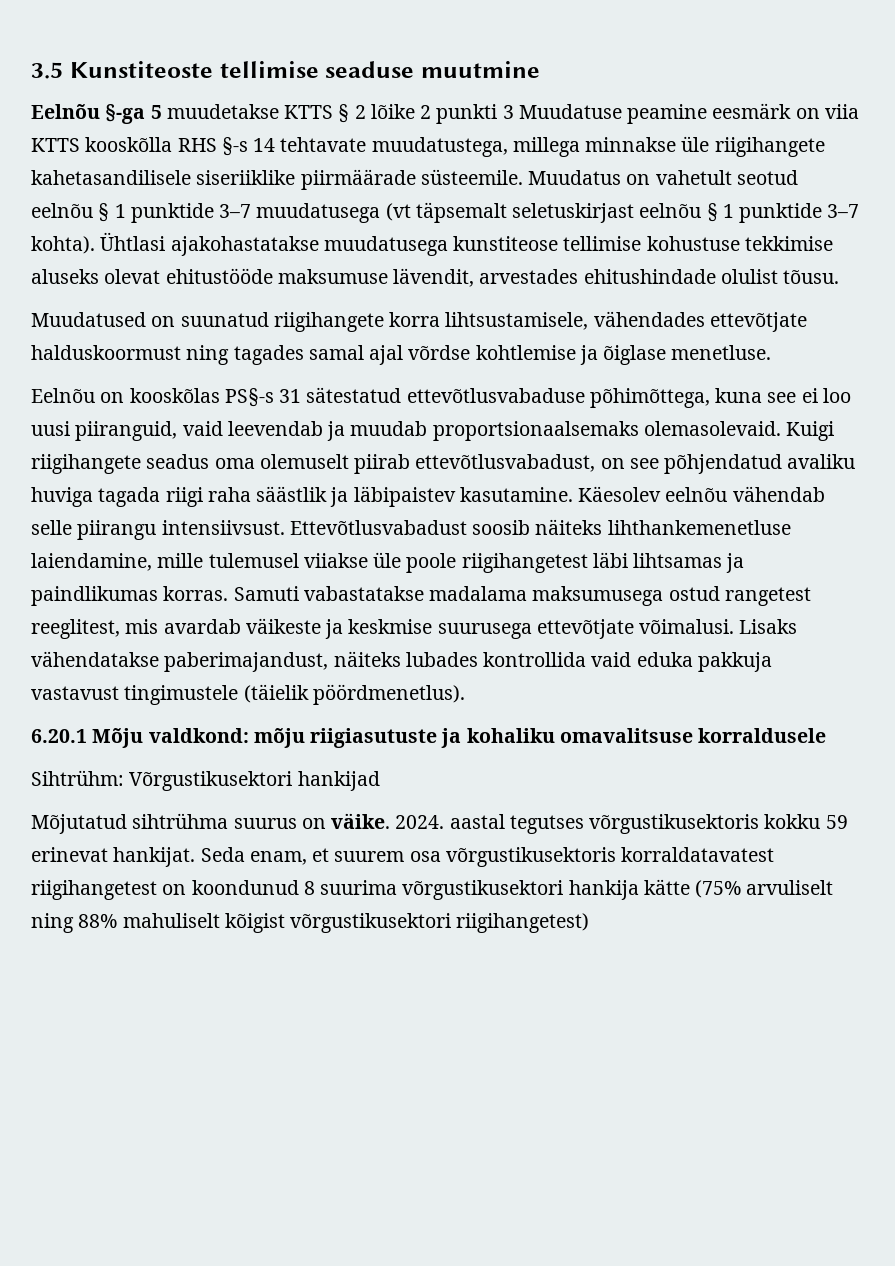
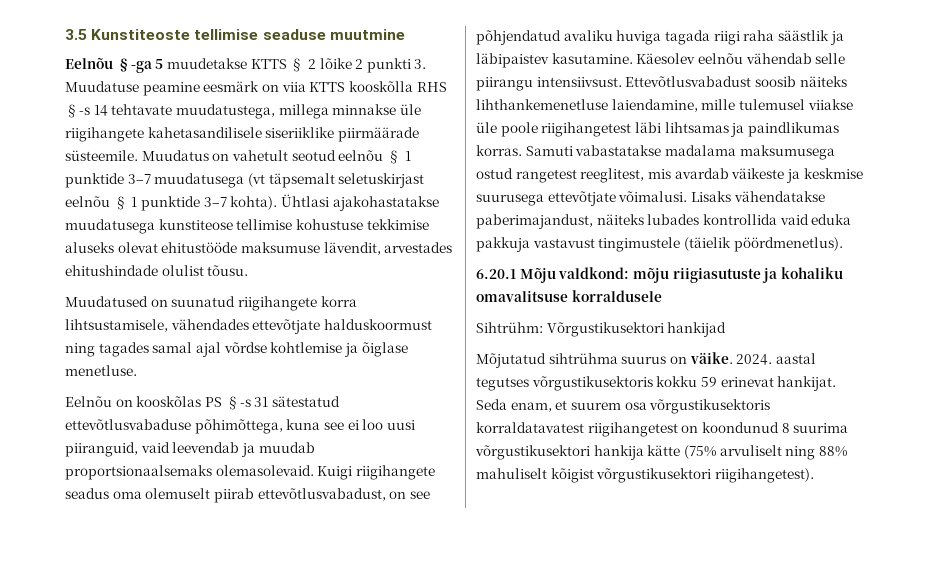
- Eelnõu §-ga 5 muudetakse KTTS § 2 lõike 2 punkti 3 Muudatuse peamine eesmärk on viia KTTS kooskõlla RHS §-s 14 tehtavate muudatustega, millega minnakse üle riigihangete kahetasandilisele siseriiklike piirmäärade süsteemile.
+ Eelnõu §-ga 5 muudetakse KTTS § 2 lõike 2 punkti 3. Muudatuse peamine eesmärk on viia KTTS kooskõlla RHS §-s 14 tehtavate muudatustega, millega minnakse üle riigihangete kahetasandilisele siseriiklike piirmäärade süsteemile.
- Eelnõu on kooskõlas PS§-s 31 sätestatud ettevõtlusvabaduse põhimõttega, kuna see ei loo uusi piiranguid, vaid leevendab ja muudab proportsionaalsemaks olemasolevaid.
+ Eelnõu on kooskõlas PS §-s 31 sätestatud ettevõtlusvabaduse põhimõttega, kuna see ei loo uusi piiranguid, vaid leevendab ja muudab proportsionaalsemaks olemasolevaid.
- Seda enam, et suurem osa võrgustikusektoris korraldatavatest riigihangetest on koondunud 8 suurima võrgustikusektori hankija kätte (75% arvuliselt ning 88% mahuliselt kõigist võrgustikusektori riigihangetest)
+ Seda enam, et suurem osa võrgustikusektoris korraldatavatest riigihangetest on koondunud 8 suurima võrgustikusektori hankija kätte (75% arvuliselt ning 88% mahuliselt kõigist võrgustikusektori riigihangetest).

